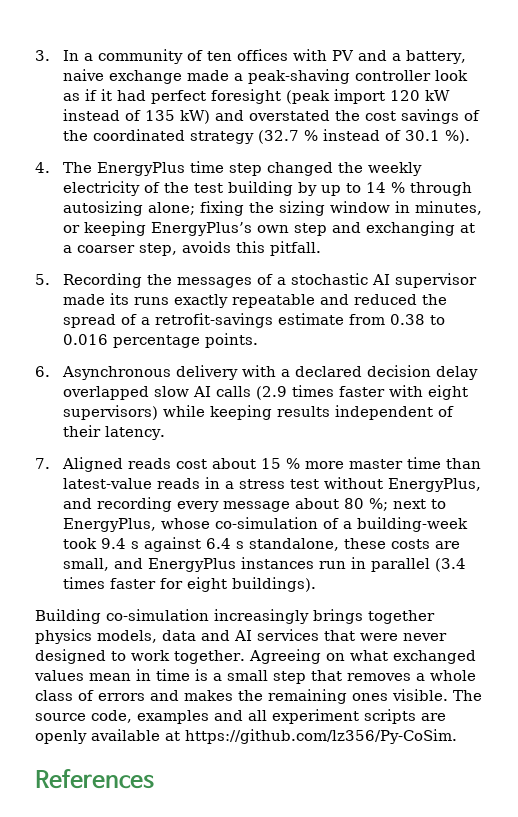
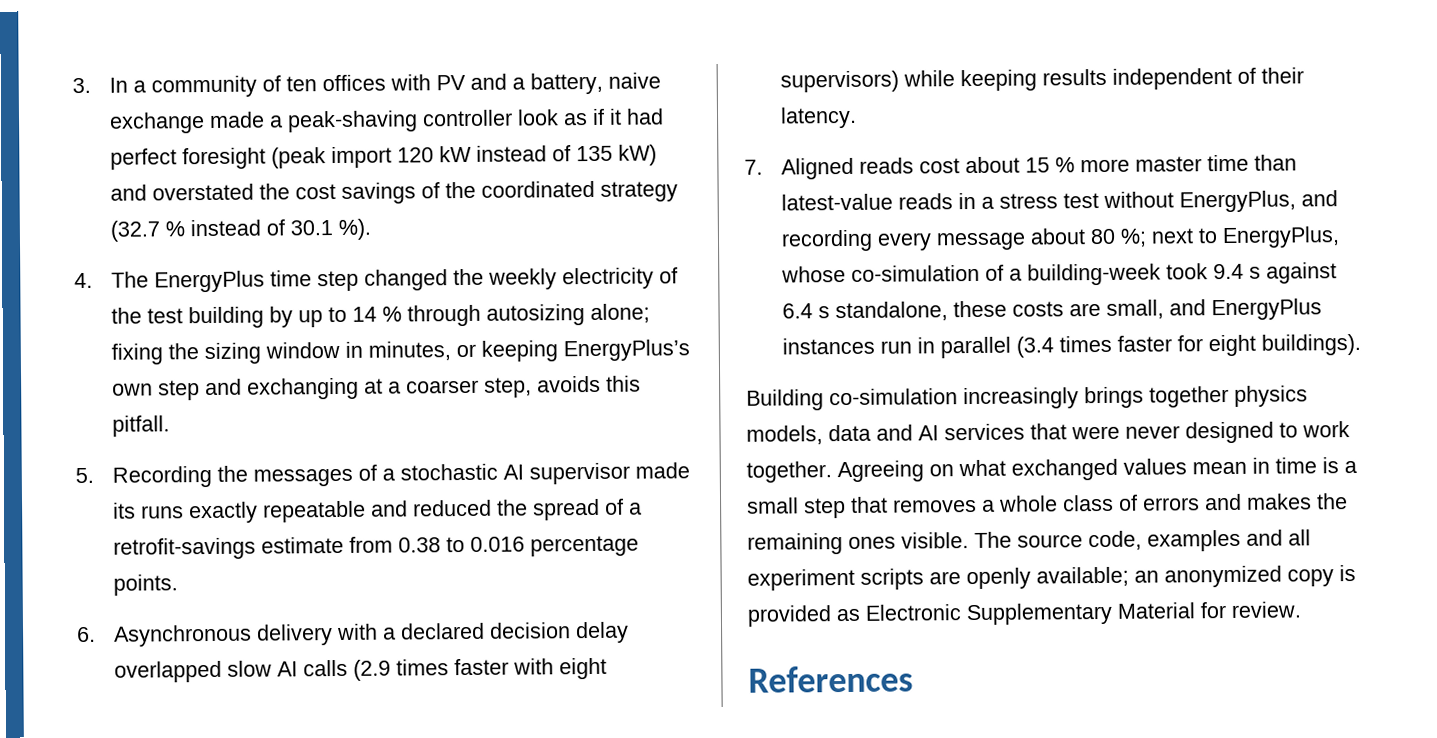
- The source code, examples and all experiment scripts are openly available at https://github.com/lz356/Py-CoSim.
+ The source code, examples and all experiment scripts are openly available; an anonymized copy is provided as Electronic Supplementary Material for review.

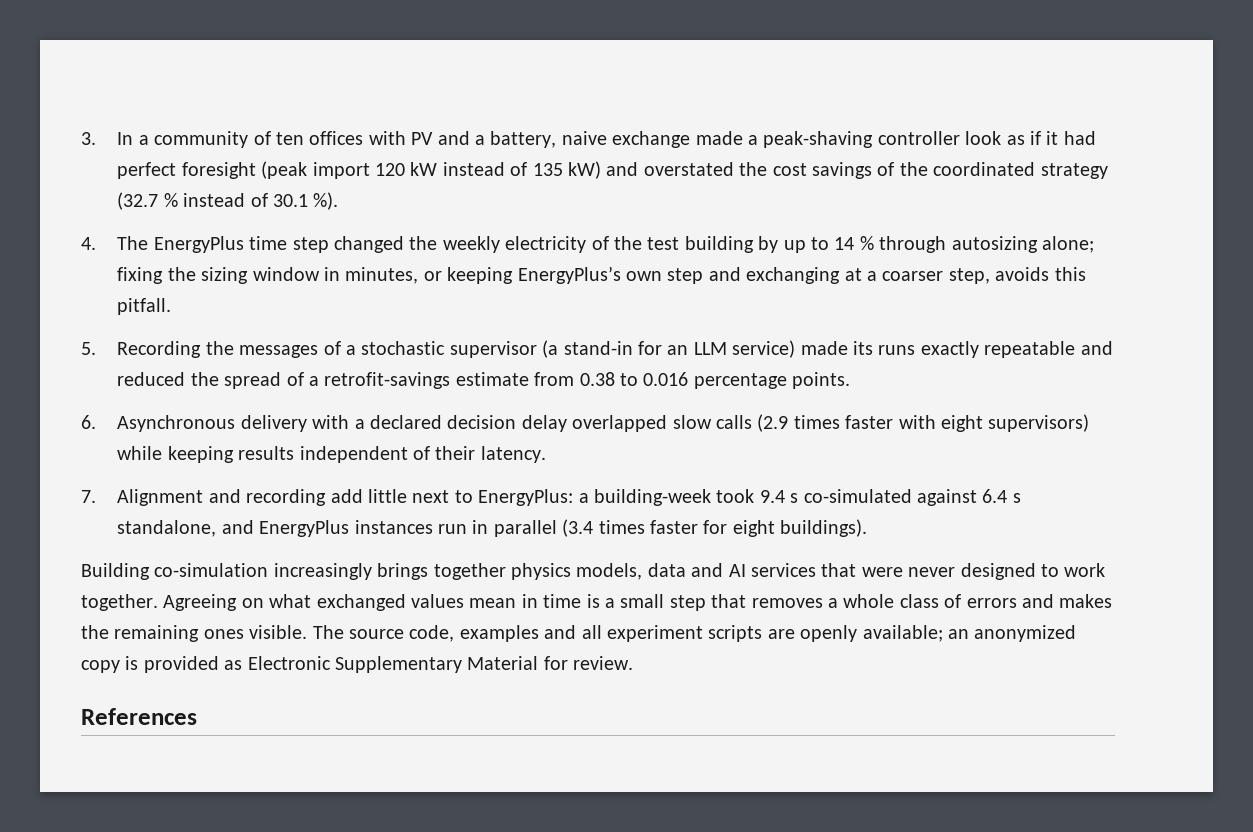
- 5. Recording the messages of a stochastic AI supervisor made its runs exactly repeatable and reduced the spread of a retrofit-savings estimate from 0.38 to 0.016 percentage points.
+ 5. Recording the messages of a stochastic supervisor (a stand-in for an LLM service) made its runs exactly repeatable and reduced the spread of a retrofit-savings estimate from 0.38 to 0.016 percentage points.
- 6. Asynchronous delivery with a declared decision delay overlapped slow AI calls (2.9 times faster with eight supervisors) while keeping results independent of their latency.
+ 6. Asynchronous delivery with a declared decision delay overlapped slow calls (2.9 times faster with eight supervisors) while keeping results independent of their latency.
- 7. Aligned reads cost about 15 % more master time than latest-value reads in a stress test without EnergyPlus, and recording every message about 80 %; next to EnergyPlus, whose co-simulation of a building-week took 9.4 s against 6.4 s standalone, these costs are small, and EnergyPlus instances run in parallel (3.4 times faster for eight buildings).
+ 7. Alignment and recording add little next to EnergyPlus: a building-week took 9.4 s co-simulated against 6.4 s standalone, and EnergyPlus instances run in parallel (3.4 times faster for eight buildings).

